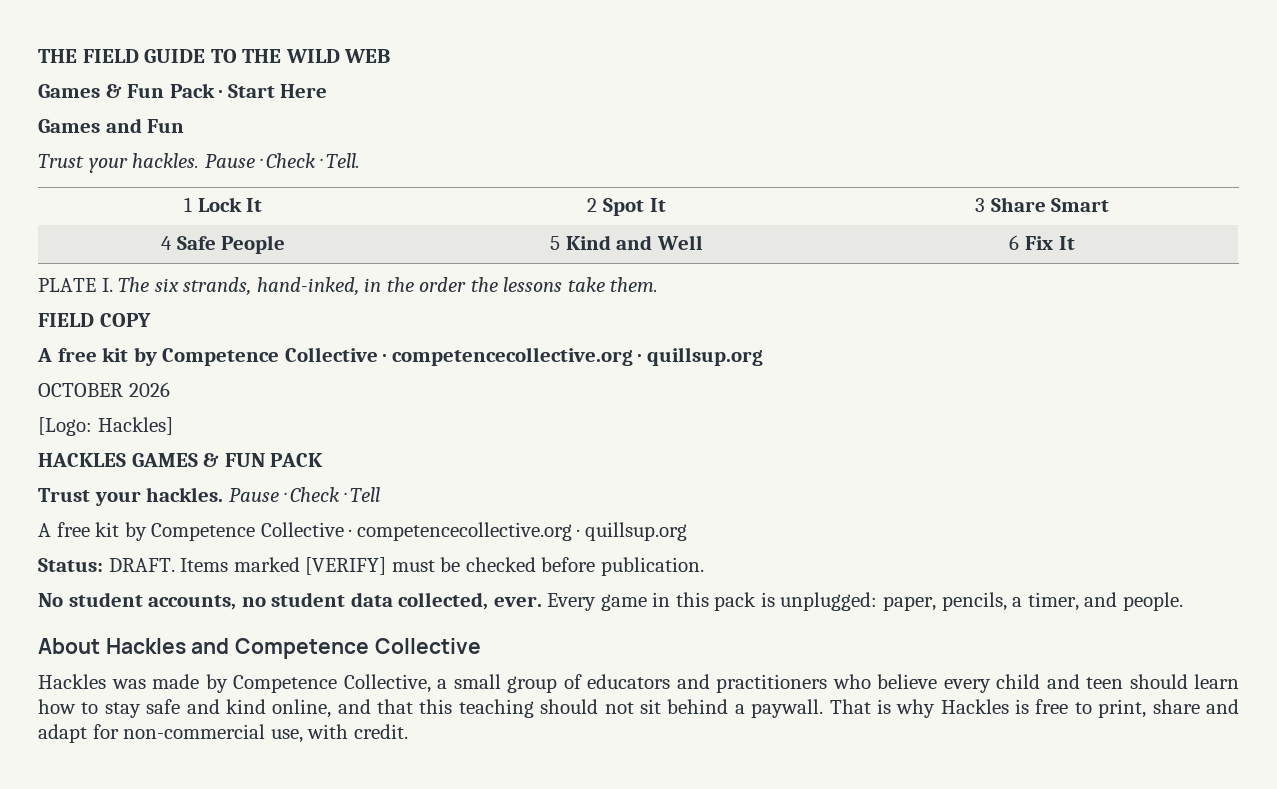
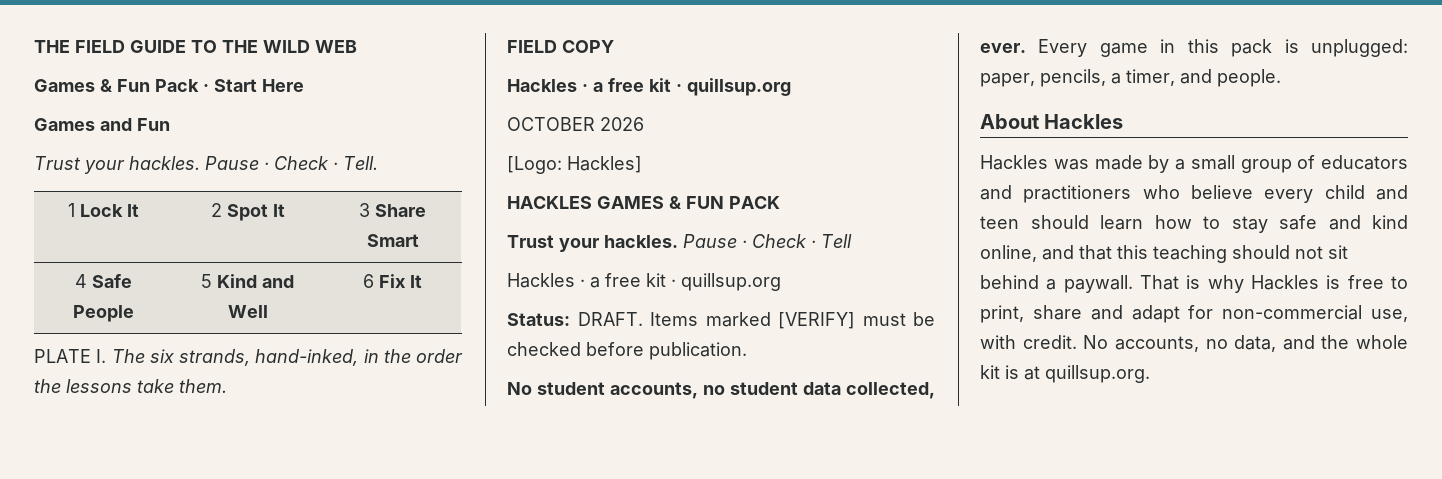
  FIELD COPY
- A free kit by Competence Collective · competencecollective.org · quillsup.org
+ Hackles · a free kit · quillsup.org
  Pause · Check · Tell
- A free kit by Competence Collective · competencecollective.org · quillsup.org
+ Hackles · a free kit · quillsup.org
- About Hackles and Competence Collective
+ About Hackles
- Hackles was made by Competence Collective, a small group of educators and practitioners who believe every child and teen should learn how to stay safe and kind online, and that this teaching should not sit behind a paywall.
+ Hackles was made by a small group of educators and practitioners who believe every child and teen should learn how to stay safe and kind online, and that this teaching should not sit behind a paywall.
+ No accounts, no data, and the whole kit is at quillsup.org.

